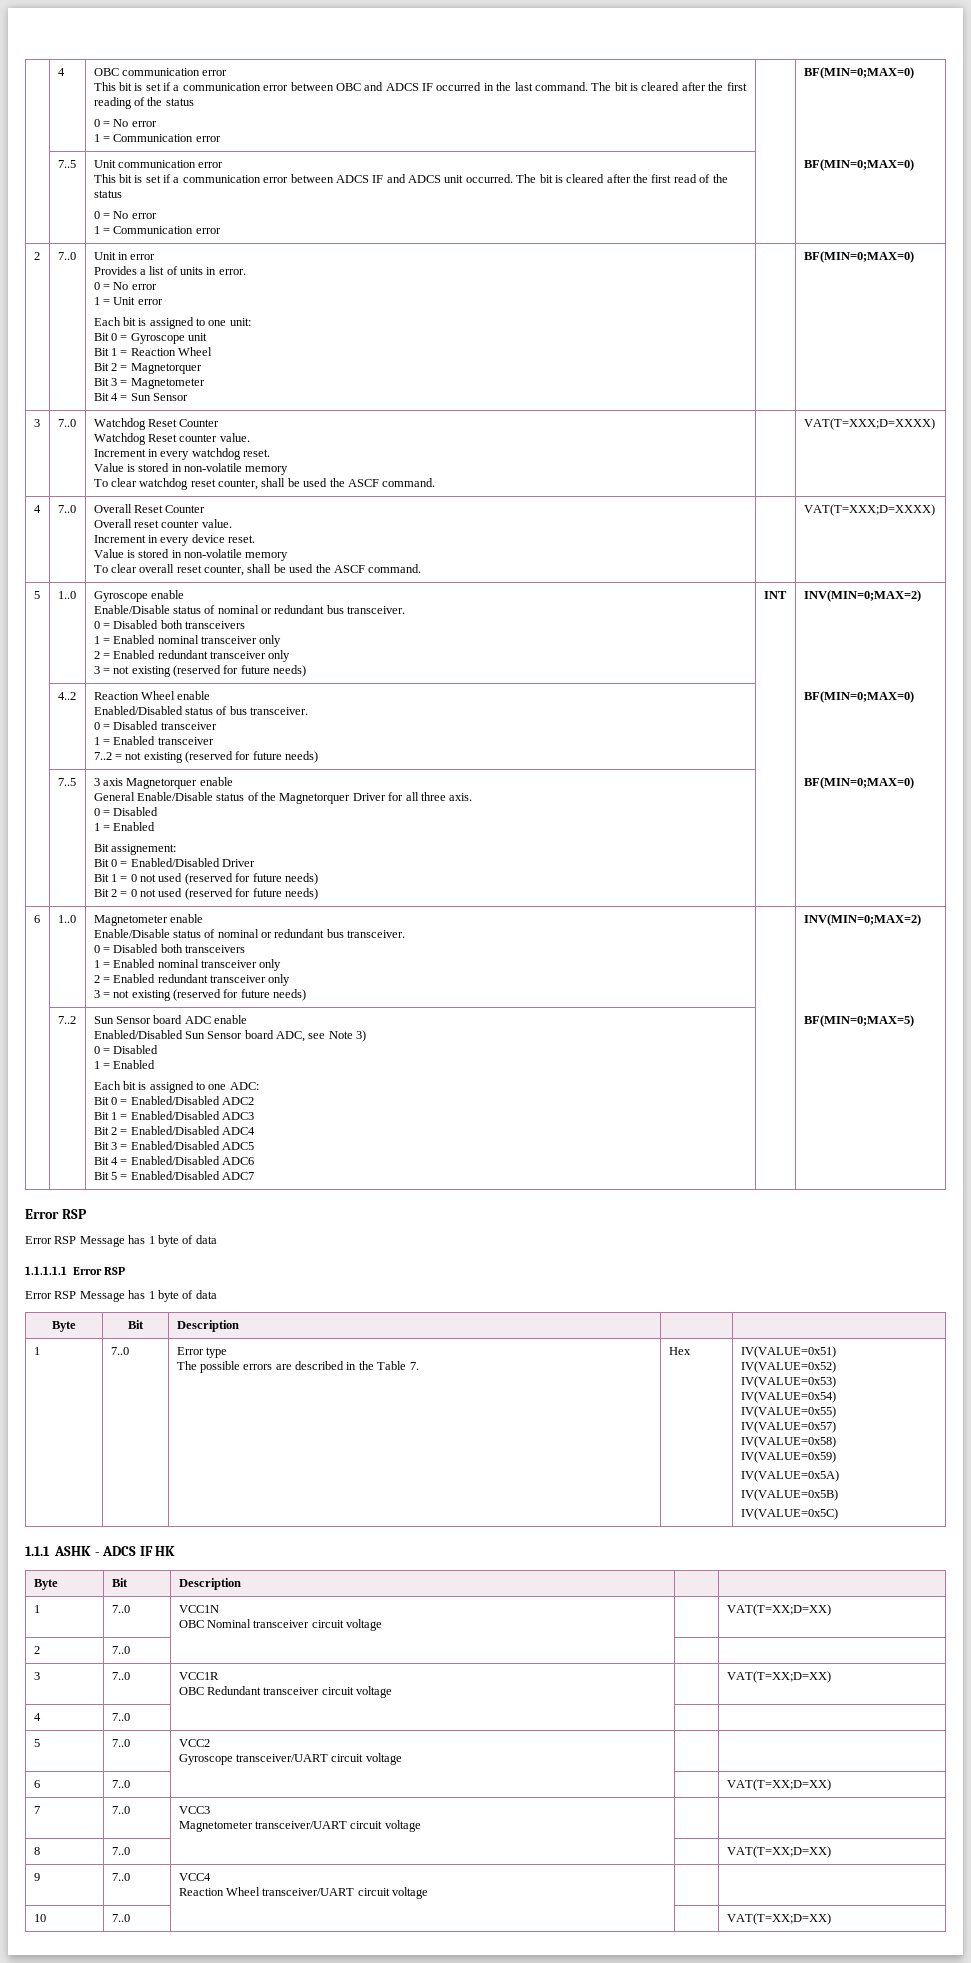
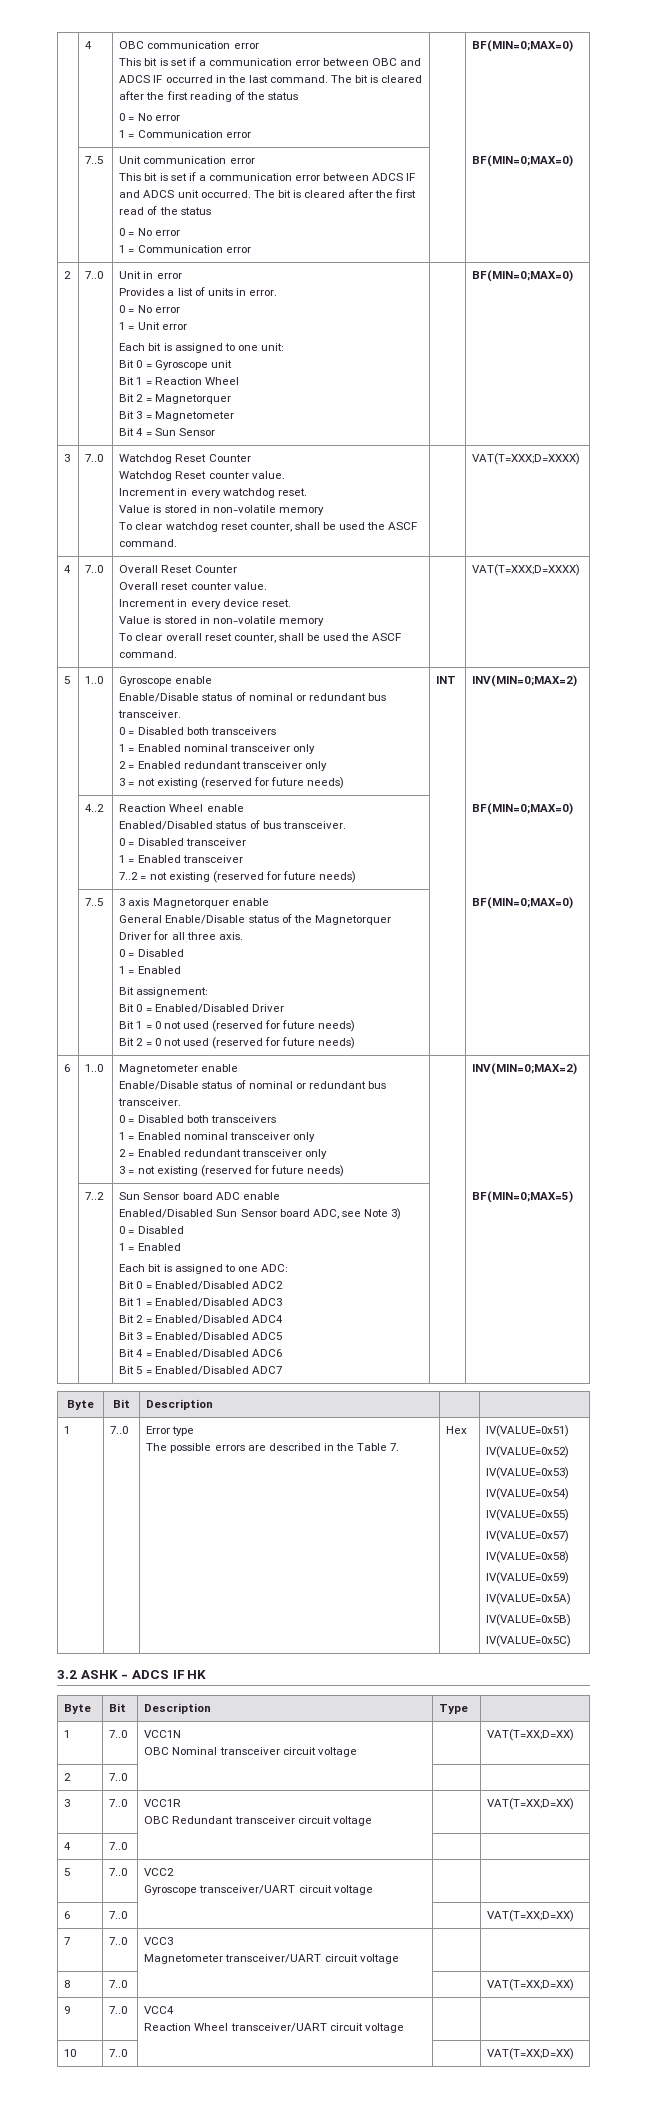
  BF(MIN=0;MAX=5)
- Error RSP
- Error RSP Message has 1 byte of data
- 1.1.1.1.1 Error RSP
- Error RSP Message has 1 byte of data
- 1.1.1 ASHK - ADCS IF HK
- Byte | Bit | Description | |
+ 3.2 ASHK - ADCS IF HK
+ Byte | Bit | Description | Type |

